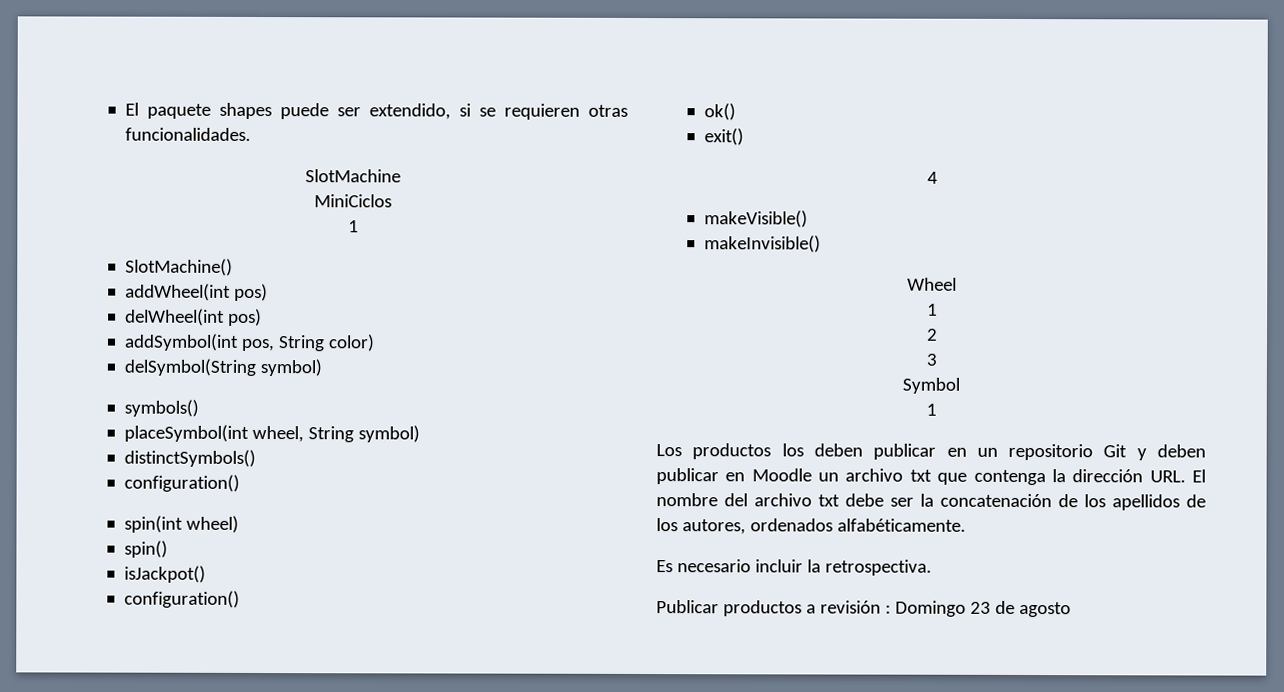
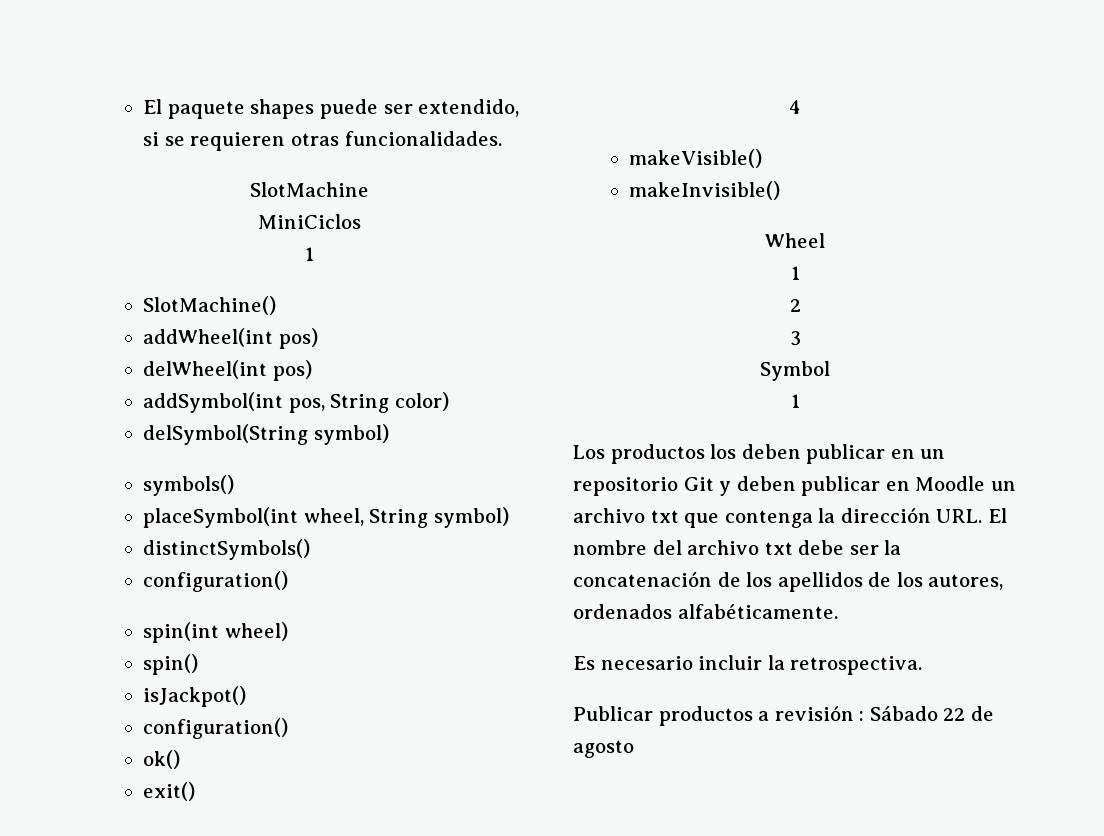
- Publicar productos a revisión : Domingo 23 de agosto
+ Publicar productos a revisión : Sábado 22 de agosto

